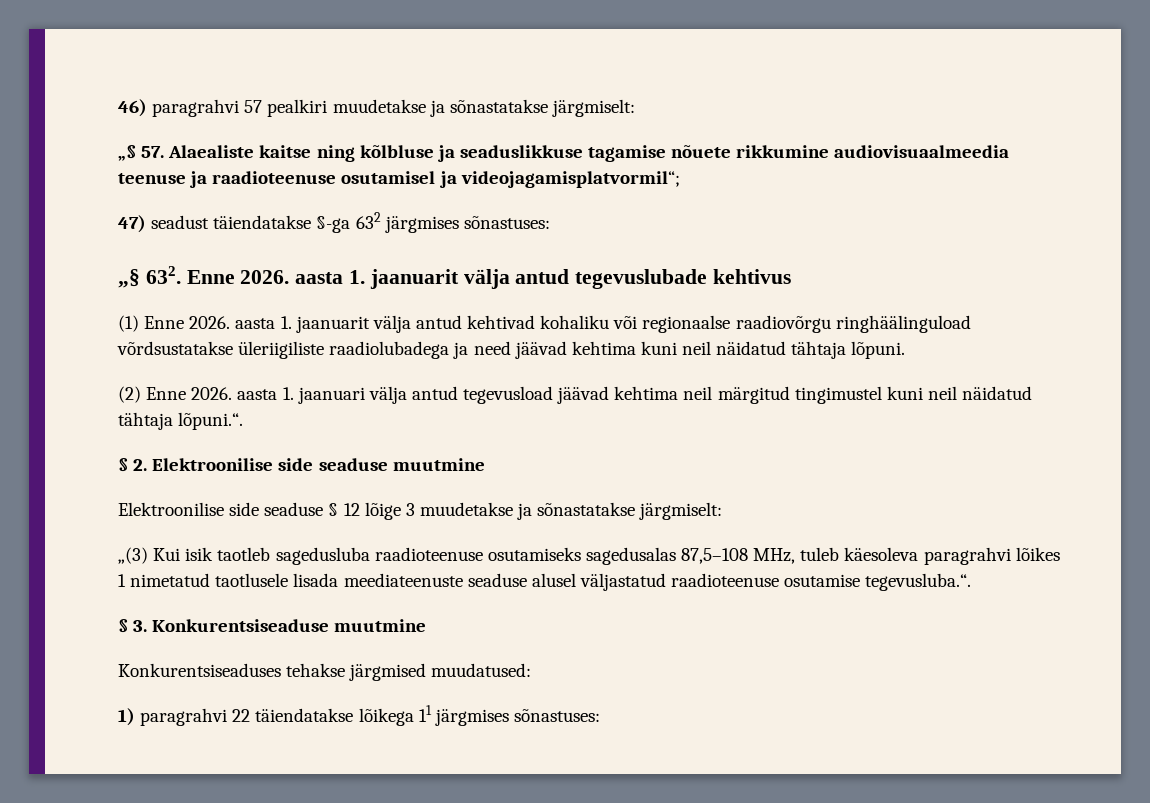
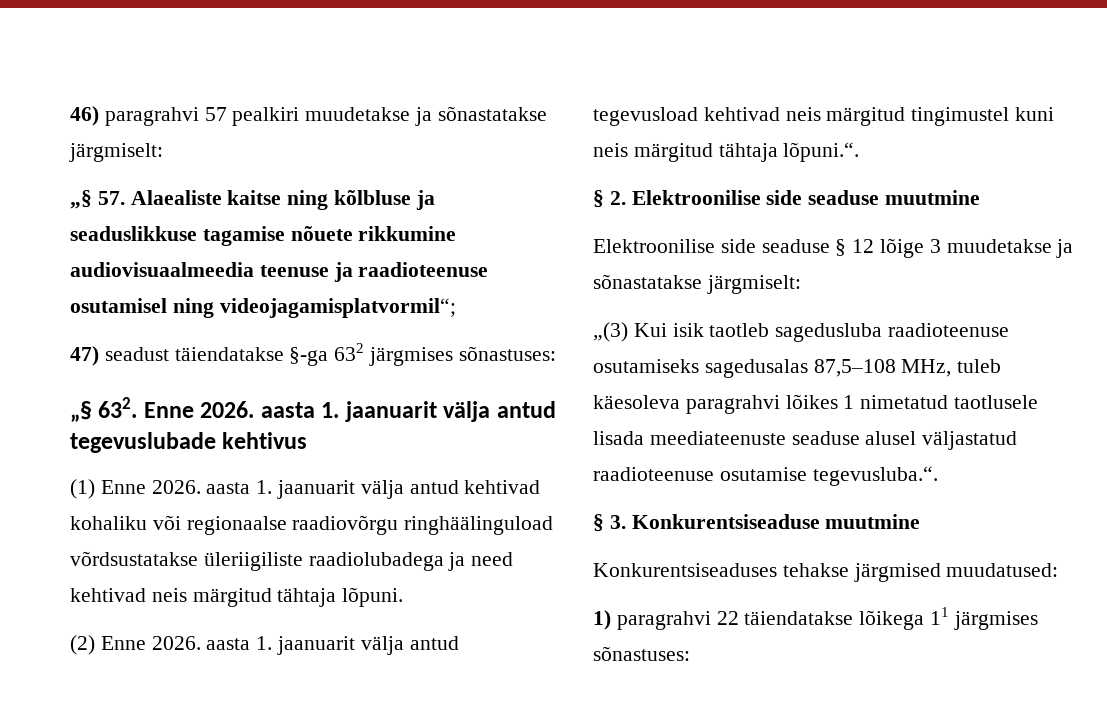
- „§ 57. Alaealiste kaitse ning kõlbluse ja seaduslikkuse tagamise nõuete rikkumine audiovisuaalmeedia teenuse ja raadioteenuse osutamisel ja videojagamisplatvormil“;
+ „§ 57. Alaealiste kaitse ning kõlbluse ja seaduslikkuse tagamise nõuete rikkumine audiovisuaalmeedia teenuse ja raadioteenuse osutamisel ning videojagamisplatvormil“;
- (1) Enne 2026. aasta 1. jaanuarit välja antud kehtivad kohaliku või regionaalse raadiovõrgu ringhäälinguload võrdsustatakse üleriigiliste raadiolubadega ja need jäävad kehtima kuni neil näidatud tähtaja lõpuni.
+ (1) Enne 2026. aasta 1. jaanuarit välja antud kehtivad kohaliku või regionaalse raadiovõrgu ringhäälinguload võrdsustatakse üleriigiliste raadiolubadega ja need kehtivad neis märgitud tähtaja lõpuni.
- (2) Enne 2026. aasta 1. jaanuari välja antud tegevusload jäävad kehtima neil märgitud tingimustel kuni neil näidatud tähtaja lõpuni.“.
+ (2) Enne 2026. aasta 1. jaanuarit välja antud tegevusload kehtivad neis märgitud tingimustel kuni neis märgitud tähtaja lõpuni.“.

